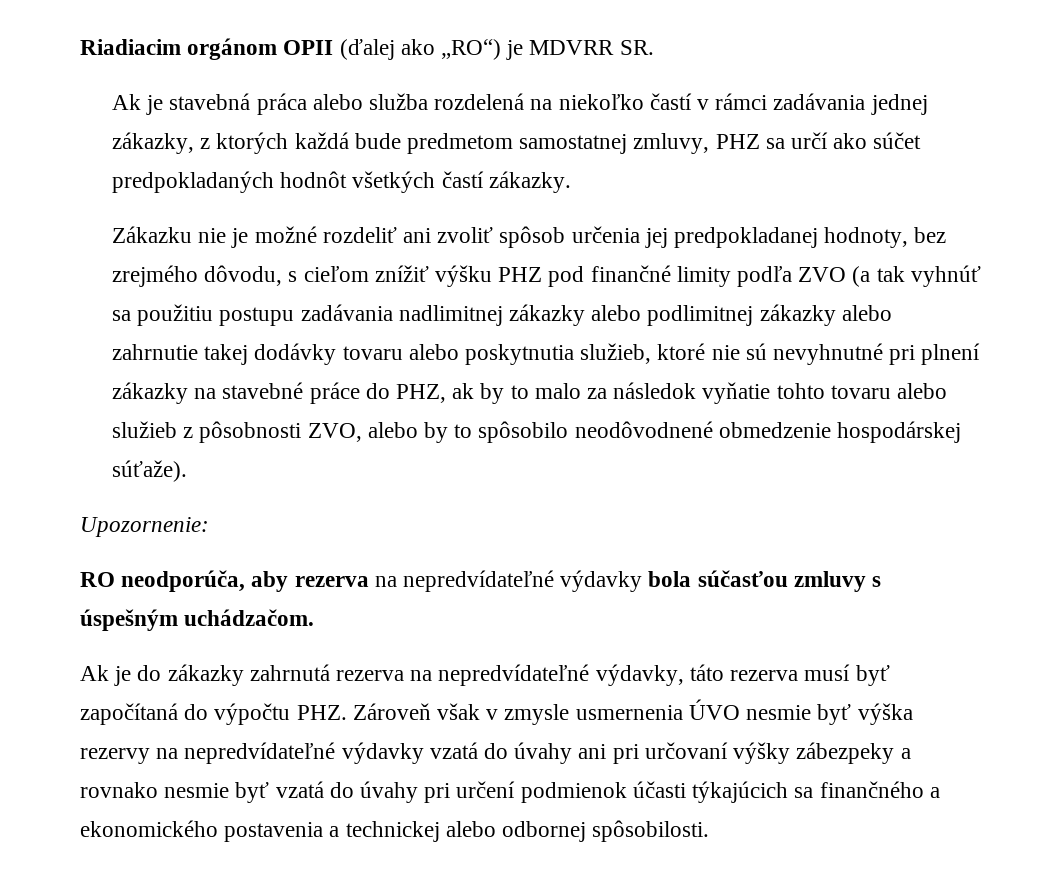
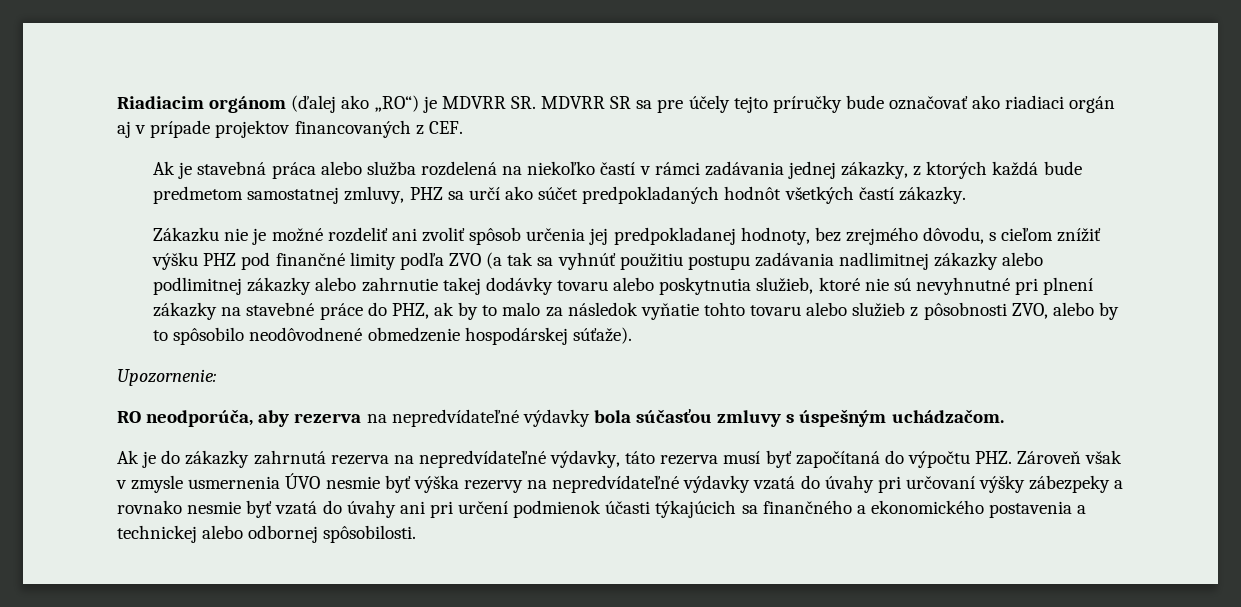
- Riadiacim orgánom OPII (ďalej ako „RO“) je MDVRR SR.
+ Riadiacim orgánom (ďalej ako „RO“) je MDVRR SR. MDVRR SR sa pre účely tejto príručky bude označovať ako riadiaci orgán aj v prípade projektov financovaných z CEF.
- Zákazku nie je možné rozdeliť ani zvoliť spôsob určenia jej predpokladanej hodnoty, bez zrejmého dôvodu, s cieľom znížiť výšku PHZ pod finančné limity podľa ZVO (a tak vyhnúť sa použitiu postupu zadávania nadlimitnej zákazky alebo podlimitnej zákazky alebo zahrnutie takej dodávky tovaru alebo poskytnutia služieb, ktoré nie sú nevyhnutné pri plnení zákazky na stavebné práce do PHZ, ak by to malo za následok vyňatie tohto tovaru alebo služieb z pôsobnosti ZVO, alebo by to spôsobilo neodôvodnené obmedzenie hospodárskej súťaže).
+ Zákazku nie je možné rozdeliť ani zvoliť spôsob určenia jej predpokladanej hodnoty, bez zrejmého dôvodu, s cieľom znížiť výšku PHZ pod finančné limity podľa ZVO (a tak sa vyhnúť použitiu postupu zadávania nadlimitnej zákazky alebo podlimitnej zákazky alebo zahrnutie takej dodávky tovaru alebo poskytnutia služieb, ktoré nie sú nevyhnutné pri plnení zákazky na stavebné práce do PHZ, ak by to malo za následok vyňatie tohto tovaru alebo služieb z pôsobnosti ZVO, alebo by to spôsobilo neodôvodnené obmedzenie hospodárskej súťaže).
- Ak je do zákazky zahrnutá rezerva na nepredvídateľné výdavky, táto rezerva musí byť započítaná do výpočtu PHZ. Zároveň však v zmysle usmernenia ÚVO nesmie byť výška rezervy na nepredvídateľné výdavky vzatá do úvahy ani pri určovaní výšky zábezpeky a rovnako nesmie byť vzatá do úvahy pri určení podmienok účasti týkajúcich sa finančného a ekonomického postavenia a technickej alebo odbornej spôsobilosti.
+ Ak je do zákazky zahrnutá rezerva na nepredvídateľné výdavky, táto rezerva musí byť započítaná do výpočtu PHZ. Zároveň však v zmysle usmernenia ÚVO nesmie byť výška rezervy na nepredvídateľné výdavky vzatá do úvahy pri určovaní výšky zábezpeky a rovnako nesmie byť vzatá do úvahy ani pri určení podmienok účasti týkajúcich sa finančného a ekonomického postavenia a technickej alebo odbornej spôsobilosti.

